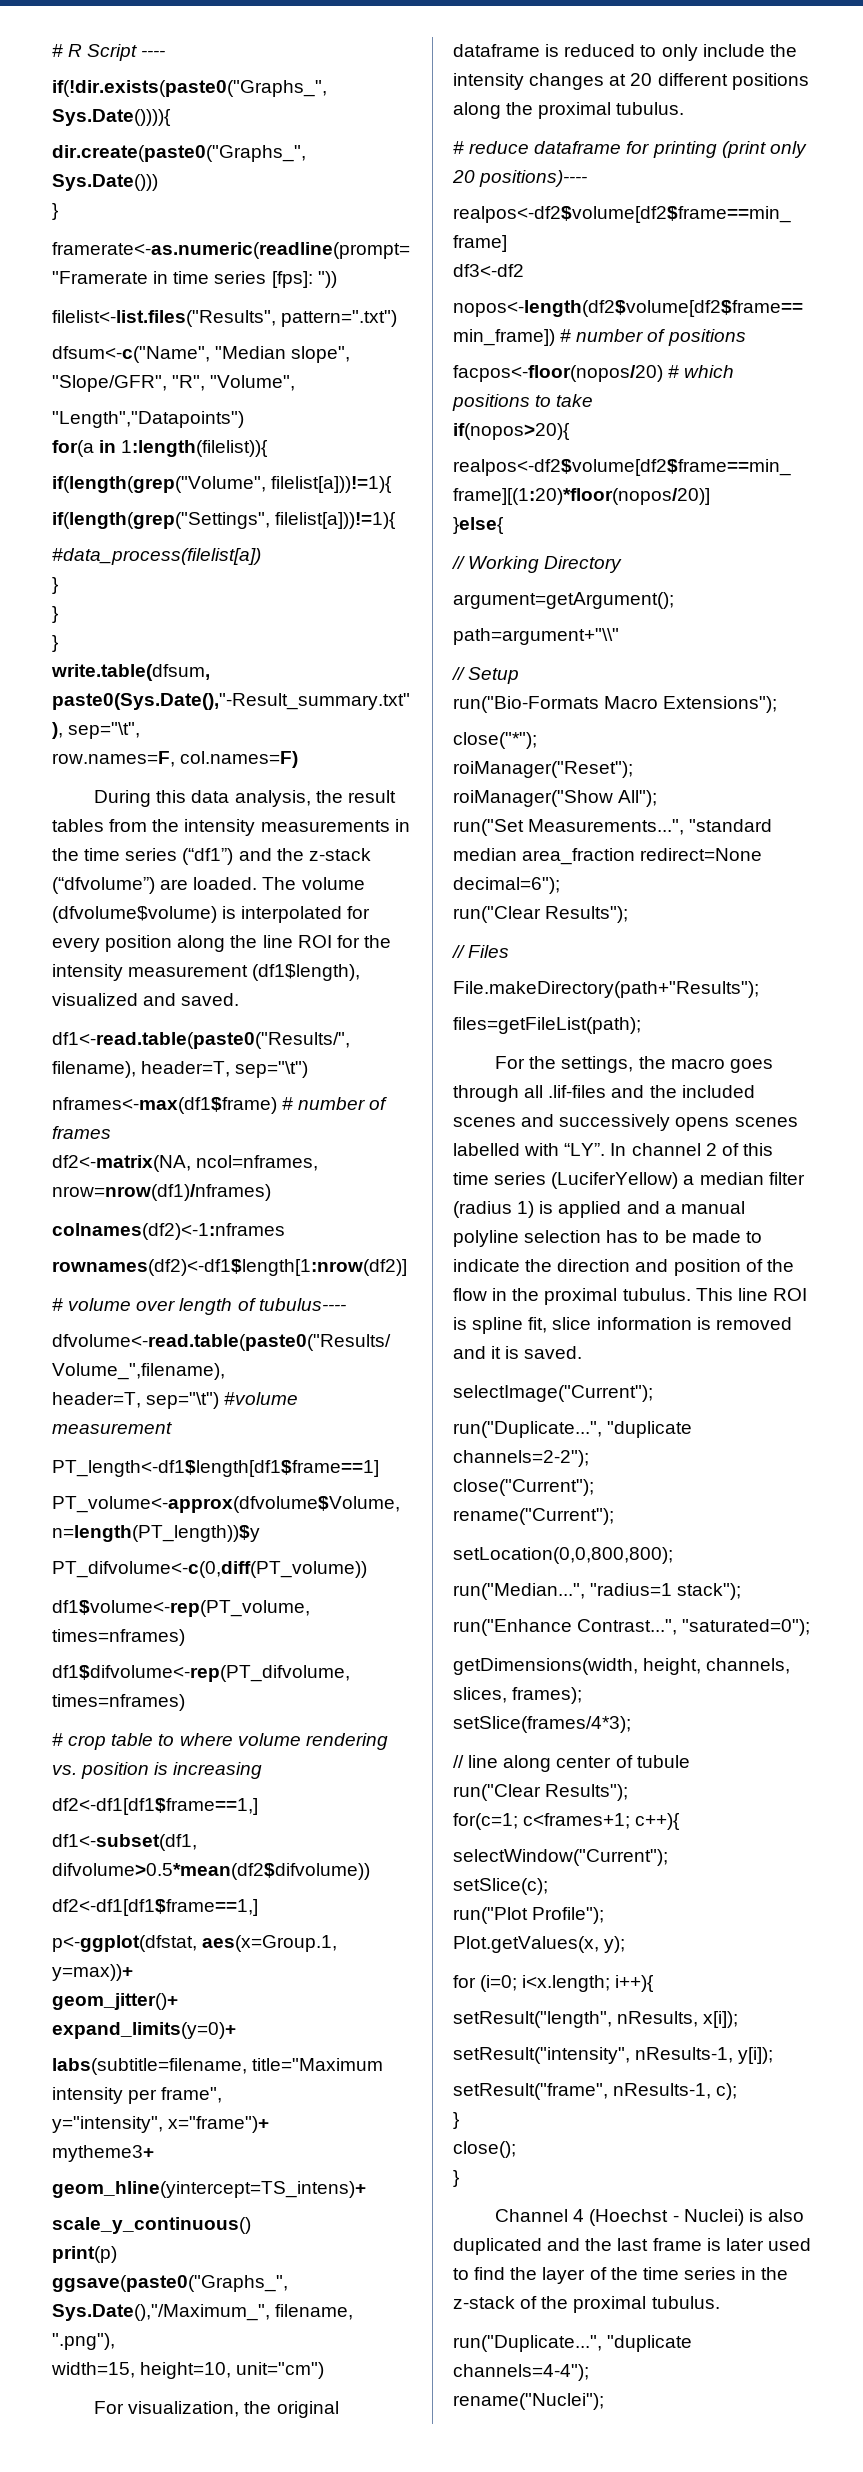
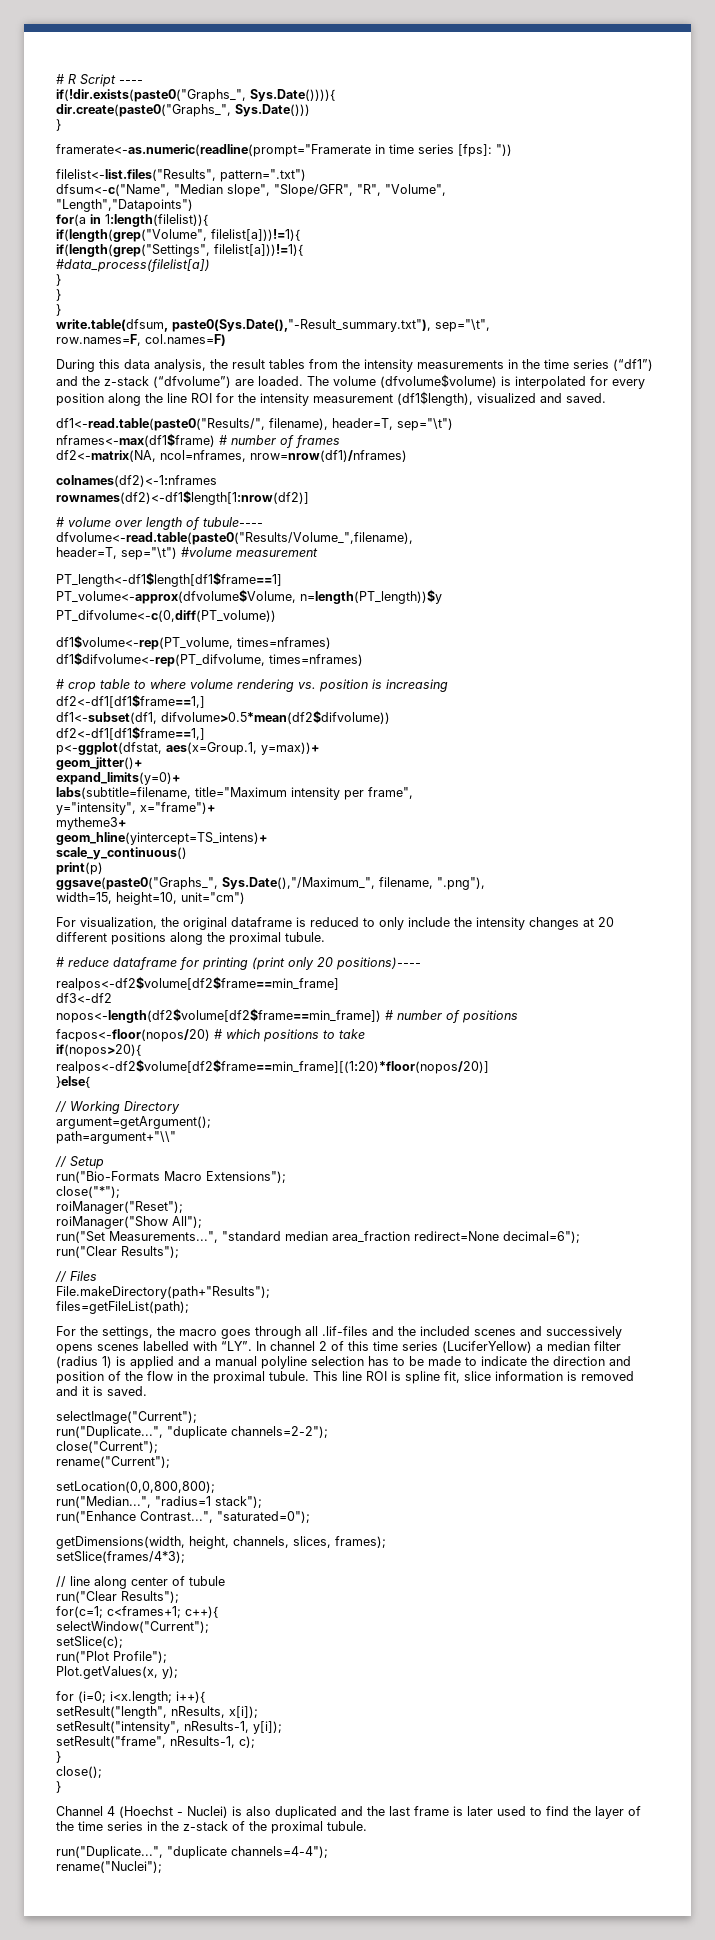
- # volume over length of tubulus----
+ # volume over length of tubule----
- For visualization, the original dataframe is reduced to only include the intensity changes at 20 different positions along the proximal tubulus.
+ For visualization, the original dataframe is reduced to only include the intensity changes at 20 different positions along the proximal tubule.
- For the settings, the macro goes through all .lif-files and the included scenes and successively opens scenes labelled with “LY”. In channel 2 of this time series (LuciferYellow) a median filter (radius 1) is applied and a manual polyline selection has to be made to indicate the direction and position of the flow in the proximal tubulus.
+ For the settings, the macro goes through all .lif-files and the included scenes and successively opens scenes labelled with “LY”. In channel 2 of this time series (LuciferYellow) a median filter (radius 1) is applied and a manual polyline selection has to be made to indicate the direction and position of the flow in the proximal tubule.
- Channel 4 (Hoechst - Nuclei) is also duplicated and the last frame is later used to find the layer of the time series in the z-stack of the proximal tubulus.
+ Channel 4 (Hoechst - Nuclei) is also duplicated and the last frame is later used to find the layer of the time series in the z-stack of the proximal tubule.

